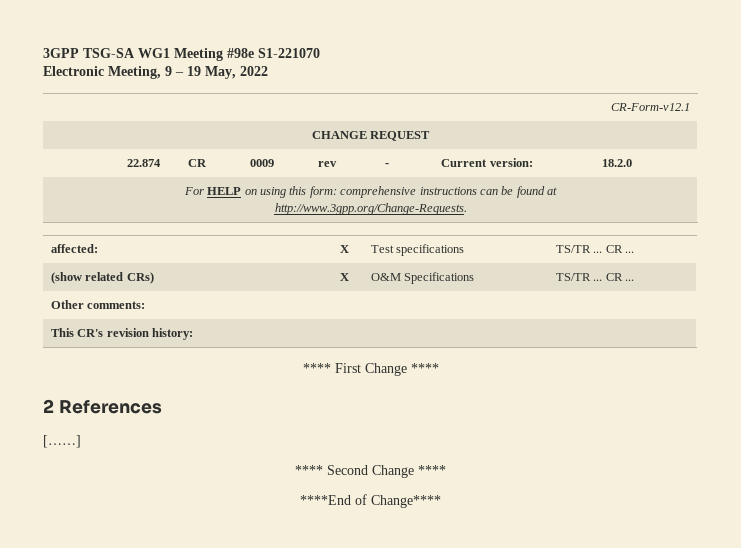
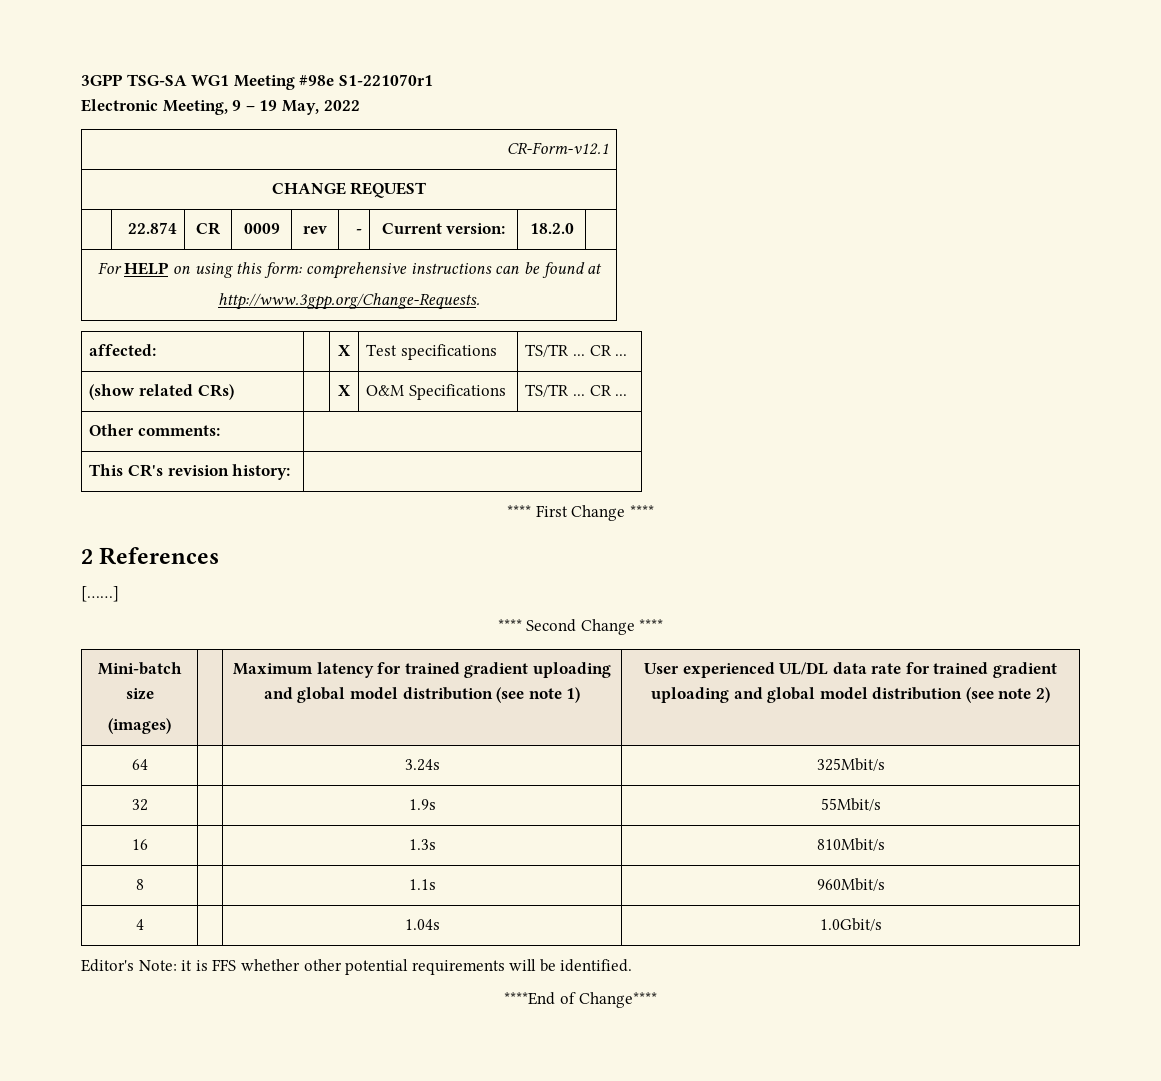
- 3GPP TSG-SA WG1 Meeting #98e S1-221070
+ 3GPP TSG-SA WG1 Meeting #98e S1-221070r1
+ Mini-batch size
+ (images) | | Maximum latency for trained gradient uploading and global model distribution (see note 1) | User experienced UL/DL data rate for trained gradient uploading and global model distribution (see note 2)
+ 64 | | 3.24s | 325Mbit/s
+ 32 | | 1.9s | 55Mbit/s
+ 16 | | 1.3s | 810Mbit/s
+ 8 | | 1.1s | 960Mbit/s
+ 4 | | 1.04s | 1.0Gbit/s
+ Editor's Note: it is FFS whether other potential requirements will be identified.

